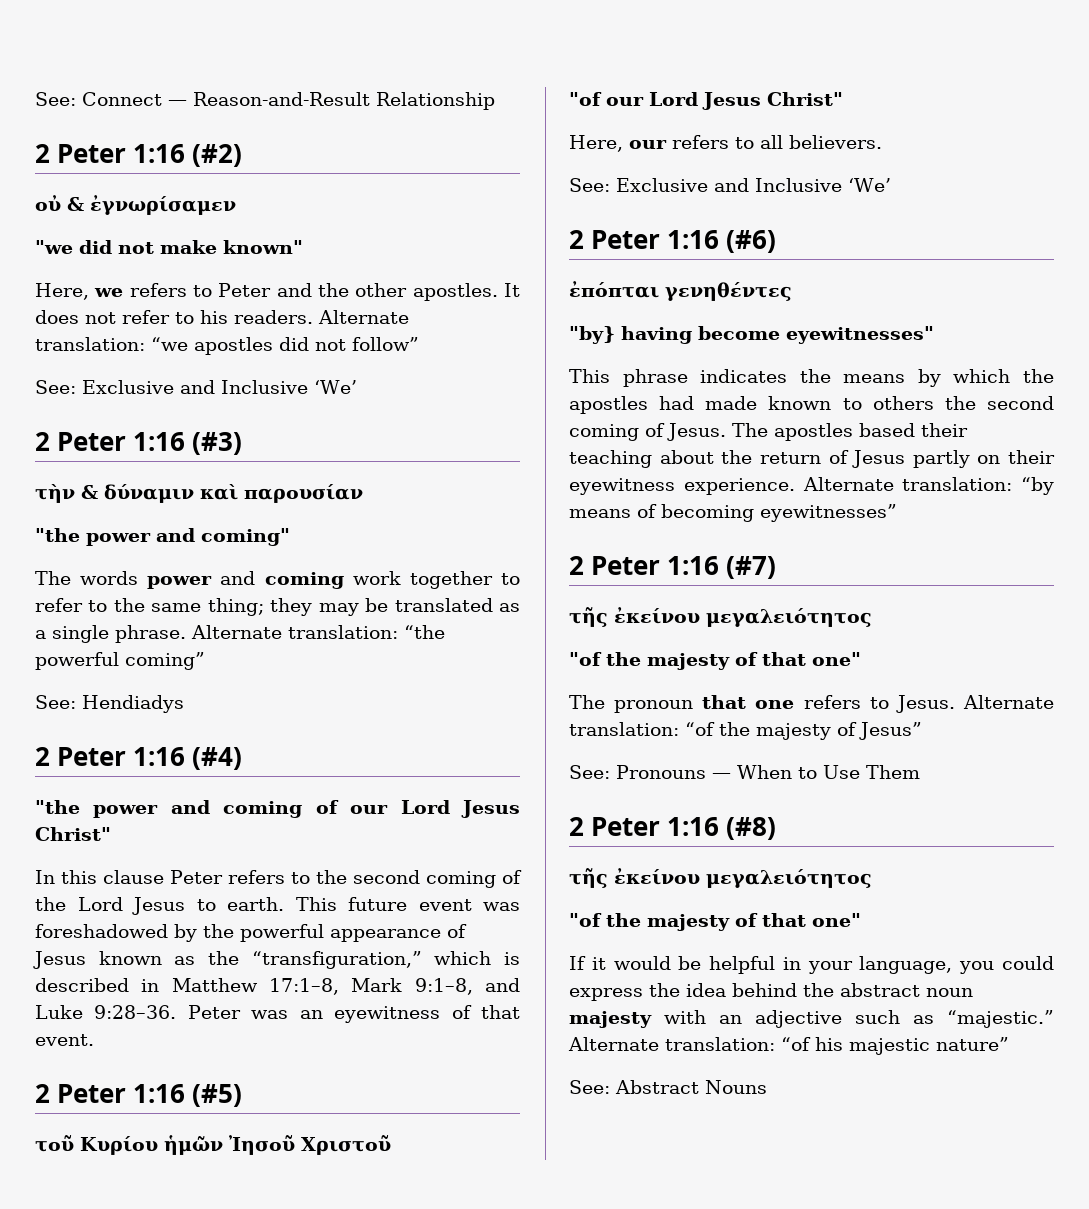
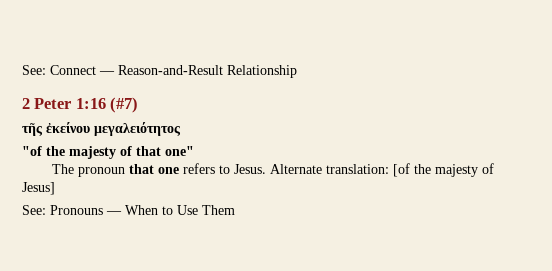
- 2 Peter 1:16 (#2)
- οὐ & ἐγνωρίσαμεν
- "we did not make known"
- Here, we refers to Peter and the other apostles. It does not refer to his readers. Alternate translation: “we apostles did not follow”
- See: Exclusive and Inclusive ‘We’
- 2 Peter 1:16 (#3)
- τὴν & δύναμιν καὶ παρουσίαν
- "the power and coming"
- The words power and coming work together to refer to the same thing; they may be translated as a single phrase. Alternate translation: “the powerful coming”
- See: Hendiadys
- 2 Peter 1:16 (#4)
- "the power and coming of our Lord Jesus Christ"
- In this clause Peter refers to the second coming of the Lord Jesus to earth. This future event was foreshadowed by the powerful appearance of Jesus known as the “transfiguration,” which is described in Matthew 17:1–8, Mark 9:1–8, and Luke 9:28–36. Peter was an eyewitness of that event.
- 2 Peter 1:16 (#5)
- τοῦ Κυρίου ἡμῶν Ἰησοῦ Χριστοῦ
- "of our Lord Jesus Christ"
- Here, our refers to all believers.
- See: Exclusive and Inclusive ‘We’
- 2 Peter 1:16 (#6)
- ἐπόπται γενηθέντες
- "by} having become eyewitnesses"
- This phrase indicates the means by which the apostles had made known to others the second coming of Jesus. The apostles based their teaching about the return of Jesus partly on their eyewitness experience. Alternate translation: “by means of becoming eyewitnesses”
- Alternate translation: “of the majesty of Jesus”
+ Alternate translation: [of the majesty of Jesus]
- 2 Peter 1:16 (#8)
- τῆς ἐκείνου μεγαλειότητος
- "of the majesty of that one"
- If it would be helpful in your language, you could express the idea behind the abstract noun majesty with an adjective such as “majestic.” Alternate translation: “of his majestic nature”
- See: Abstract Nouns

